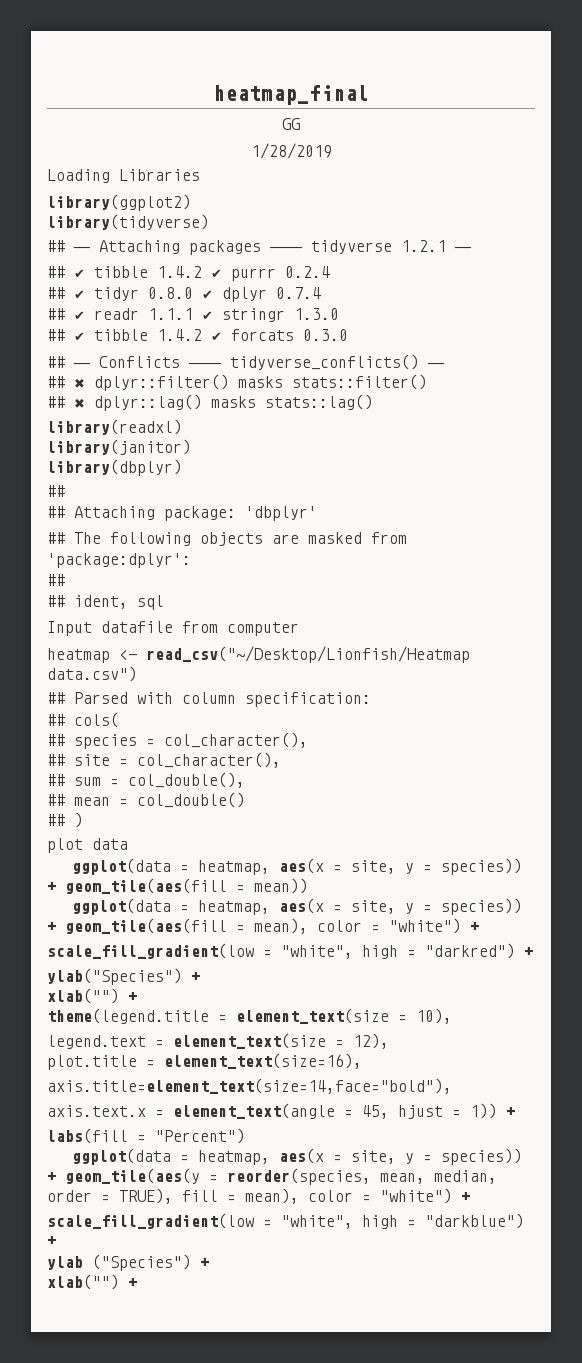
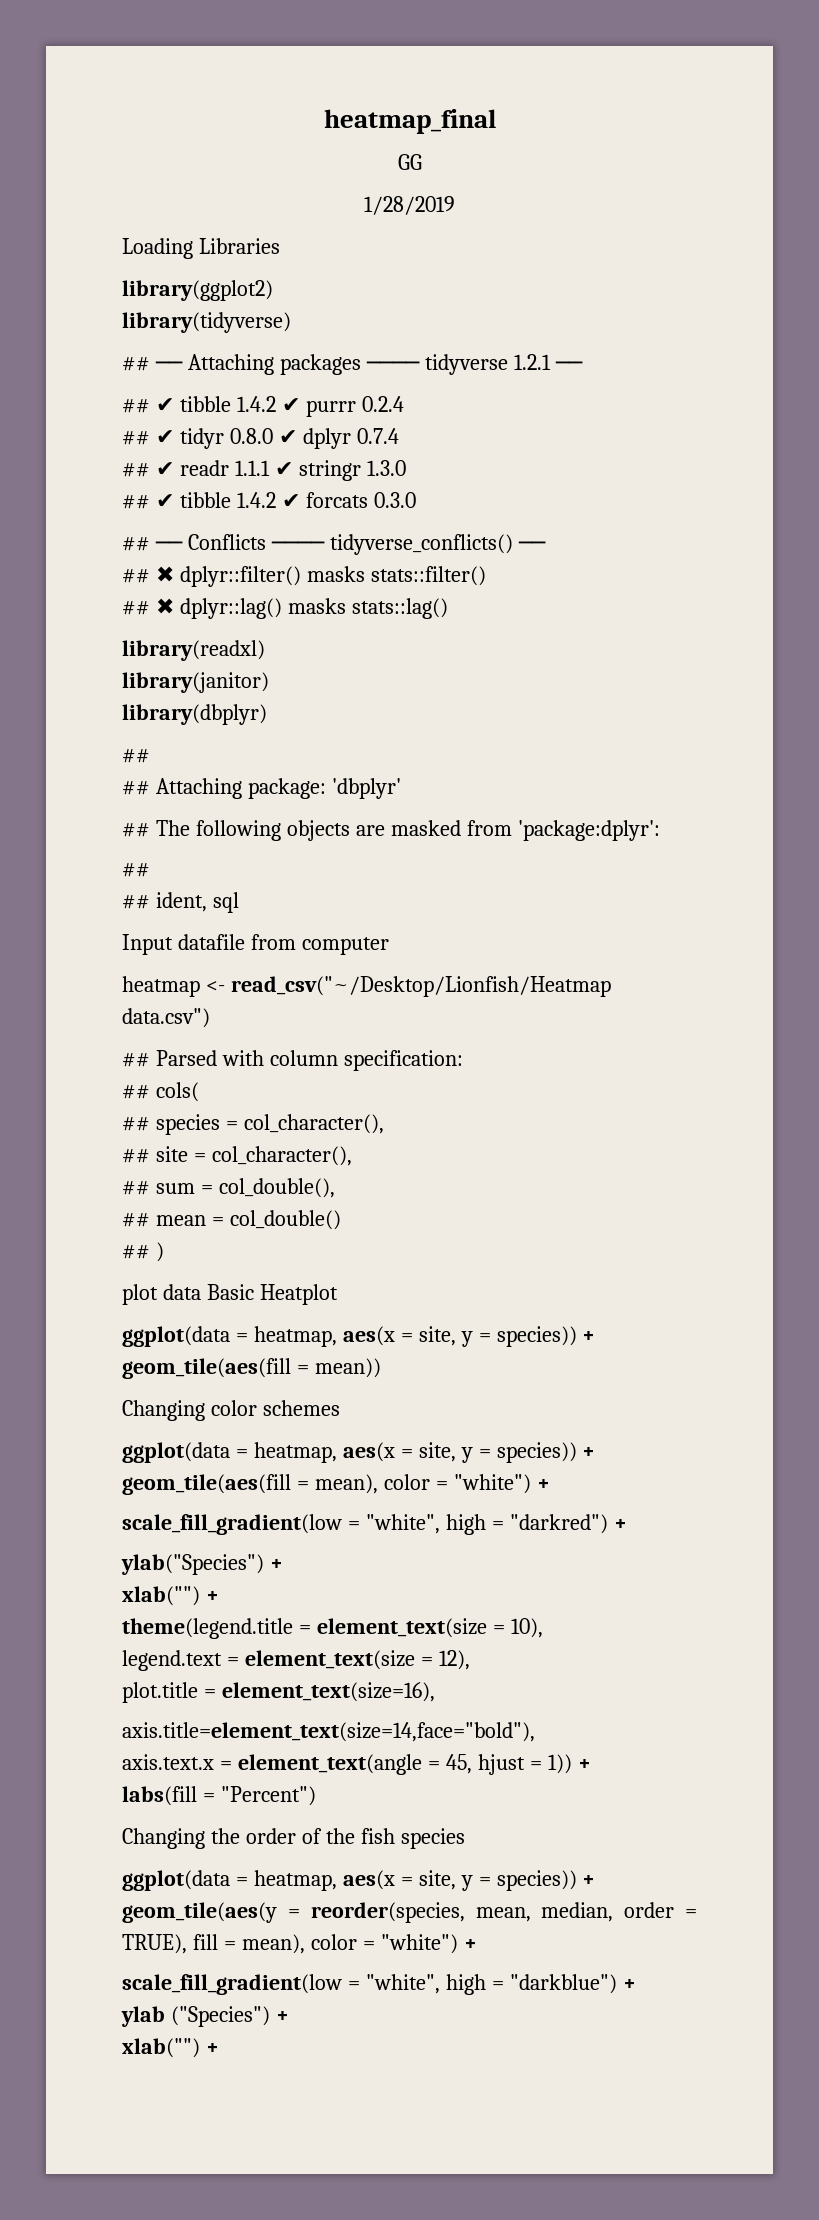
- plot data
+ plot data Basic Heatplot
+ Changing color schemes
+ Changing the order of the fish species

